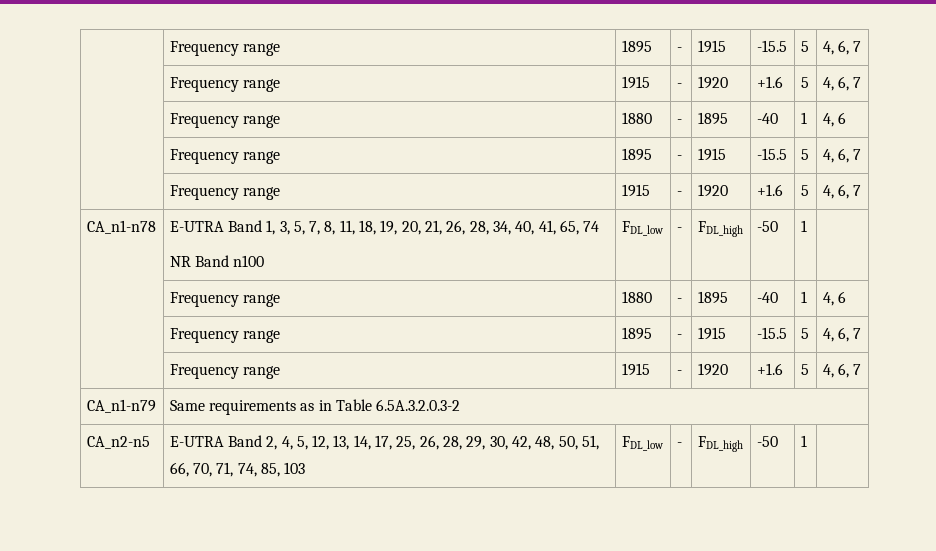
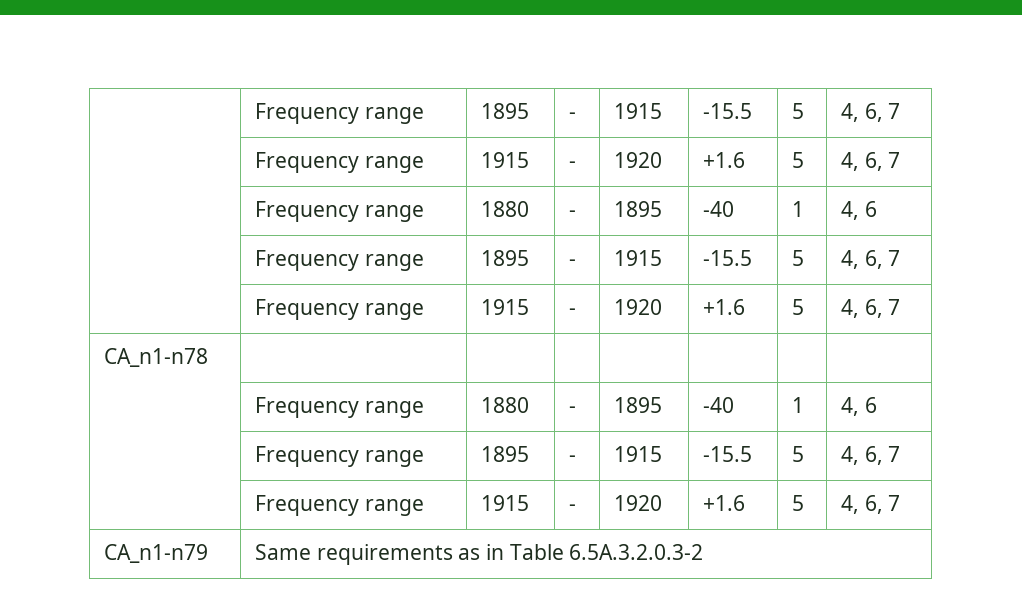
- CA_n1-n78 | E-UTRA Band 1, 3, 5, 7, 8, 11, 18, 19, 20, 21, 26, 28, 34, 40, 41, 65, 74
- NR Band n100 | FDL_low | - | FDL_high | -50 | 1 |
+ CA_n1-n78 | | | | | | |
- CA_n2-n5 | E-UTRA Band 2, 4, 5, 12, 13, 14, 17, 25, 26, 28, 29, 30, 42, 48, 50, 51, 66, 70, 71, 74, 85, 103 | FDL_low | - | FDL_high | -50 | 1 |

